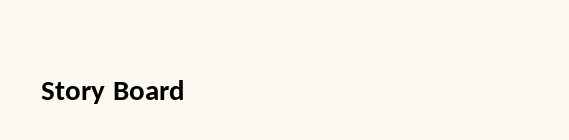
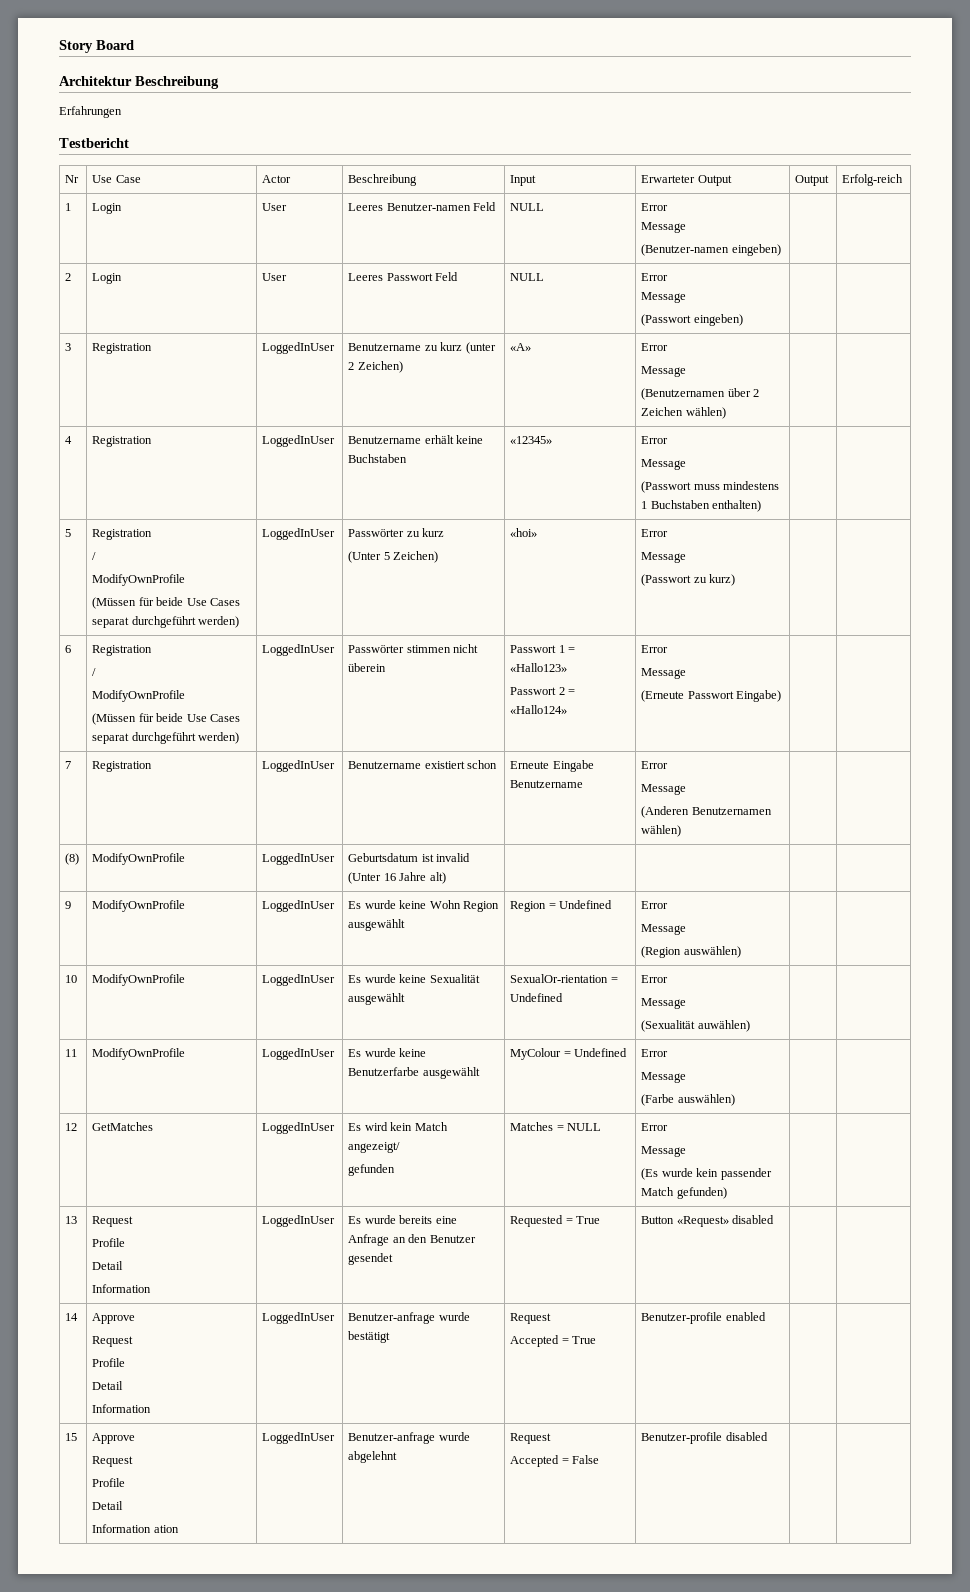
+ Architektur Beschreibung
+ Erfahrungen
+ Testbericht
+ Nr | Use Case | Actor | Beschreibung | Input | Erwarteter Output | Output | Erfolg-reich
+ 1 | Login | User | Leeres Benutzer-namen Feld | NULL | Error
+ Message
+ (Benutzer-namen eingeben) | |
+ 2 | Login | User | Leeres Passwort Feld | NULL | Error
+ Message
+ (Passwort eingeben) | |
+ 3 | Registration | LoggedInUser | Benutzername zu kurz (unter 2 Zeichen) | «A» | Error
+ Message
+ (Benutzernamen über 2 Zeichen wählen) | |
+ 4 | Registration | LoggedInUser | Benutzername erhält keine Buchstaben | «12345» | Error
+ Message
+ (Passwort muss mindestens 1 Buchstaben enthalten) | |
+ 5 | Registration
+ /
+ ModifyOwnProfile
+ (Müssen für beide Use Cases separat durchgeführt werden) | LoggedInUser | Passwörter zu kurz
+ (Unter 5 Zeichen) | «hoi» | Error
+ Message
+ (Passwort zu kurz) | |
+ 6 | Registration
+ /
+ ModifyOwnProfile
+ (Müssen für beide Use Cases separat durchgeführt werden) | LoggedInUser | Passwörter stimmen nicht überein | Passwort 1 = «Hallo123»
+ Passwort 2 = «Hallo124» | Error
+ Message
+ (Erneute Passwort Eingabe) | |
+ 7 | Registration | LoggedInUser | Benutzername existiert schon | Erneute Eingabe Benutzername | Error
+ Message
+ (Anderen Benutzernamen wählen) | |
+ (8) | ModifyOwnProfile | LoggedInUser | Geburtsdatum ist invalid (Unter 16 Jahre alt) | | | |
+ 9 | ModifyOwnProfile | LoggedInUser | Es wurde keine Wohn Region ausgewählt | Region = Undefined | Error
+ Message
+ (Region auswählen) | |
+ 10 | ModifyOwnProfile | LoggedInUser | Es wurde keine Sexualität ausgewählt | SexualOr-rientation = Undefined | Error
+ Message
+ (Sexualität auwählen) | |
+ 11 | ModifyOwnProfile | LoggedInUser | Es wurde keine Benutzerfarbe ausgewählt | MyColour = Undefined | Error
+ Message
+ (Farbe auswählen) | |
+ 12 | GetMatches | LoggedInUser | Es wird kein Match angezeigt/
+ gefunden | Matches = NULL | Error
+ Message
+ (Es wurde kein passender Match gefunden) | |
+ 13 | Request
+ Profile
+ Detail
+ Information | LoggedInUser | Es wurde bereits eine Anfrage an den Benutzer gesendet | Requested = True | Button «Request» disabled | |
+ 14 | Approve
+ Request
+ Profile
+ Detail
+ Information | LoggedInUser | Benutzer-anfrage wurde bestätigt | Request
+ Accepted = True | Benutzer-profile enabled | |
+ 15 | Approve
+ Request
+ Profile
+ Detail
+ Information ation | LoggedInUser | Benutzer-anfrage wurde abgelehnt | Request
+ Accepted = False | Benutzer-profile disabled | |

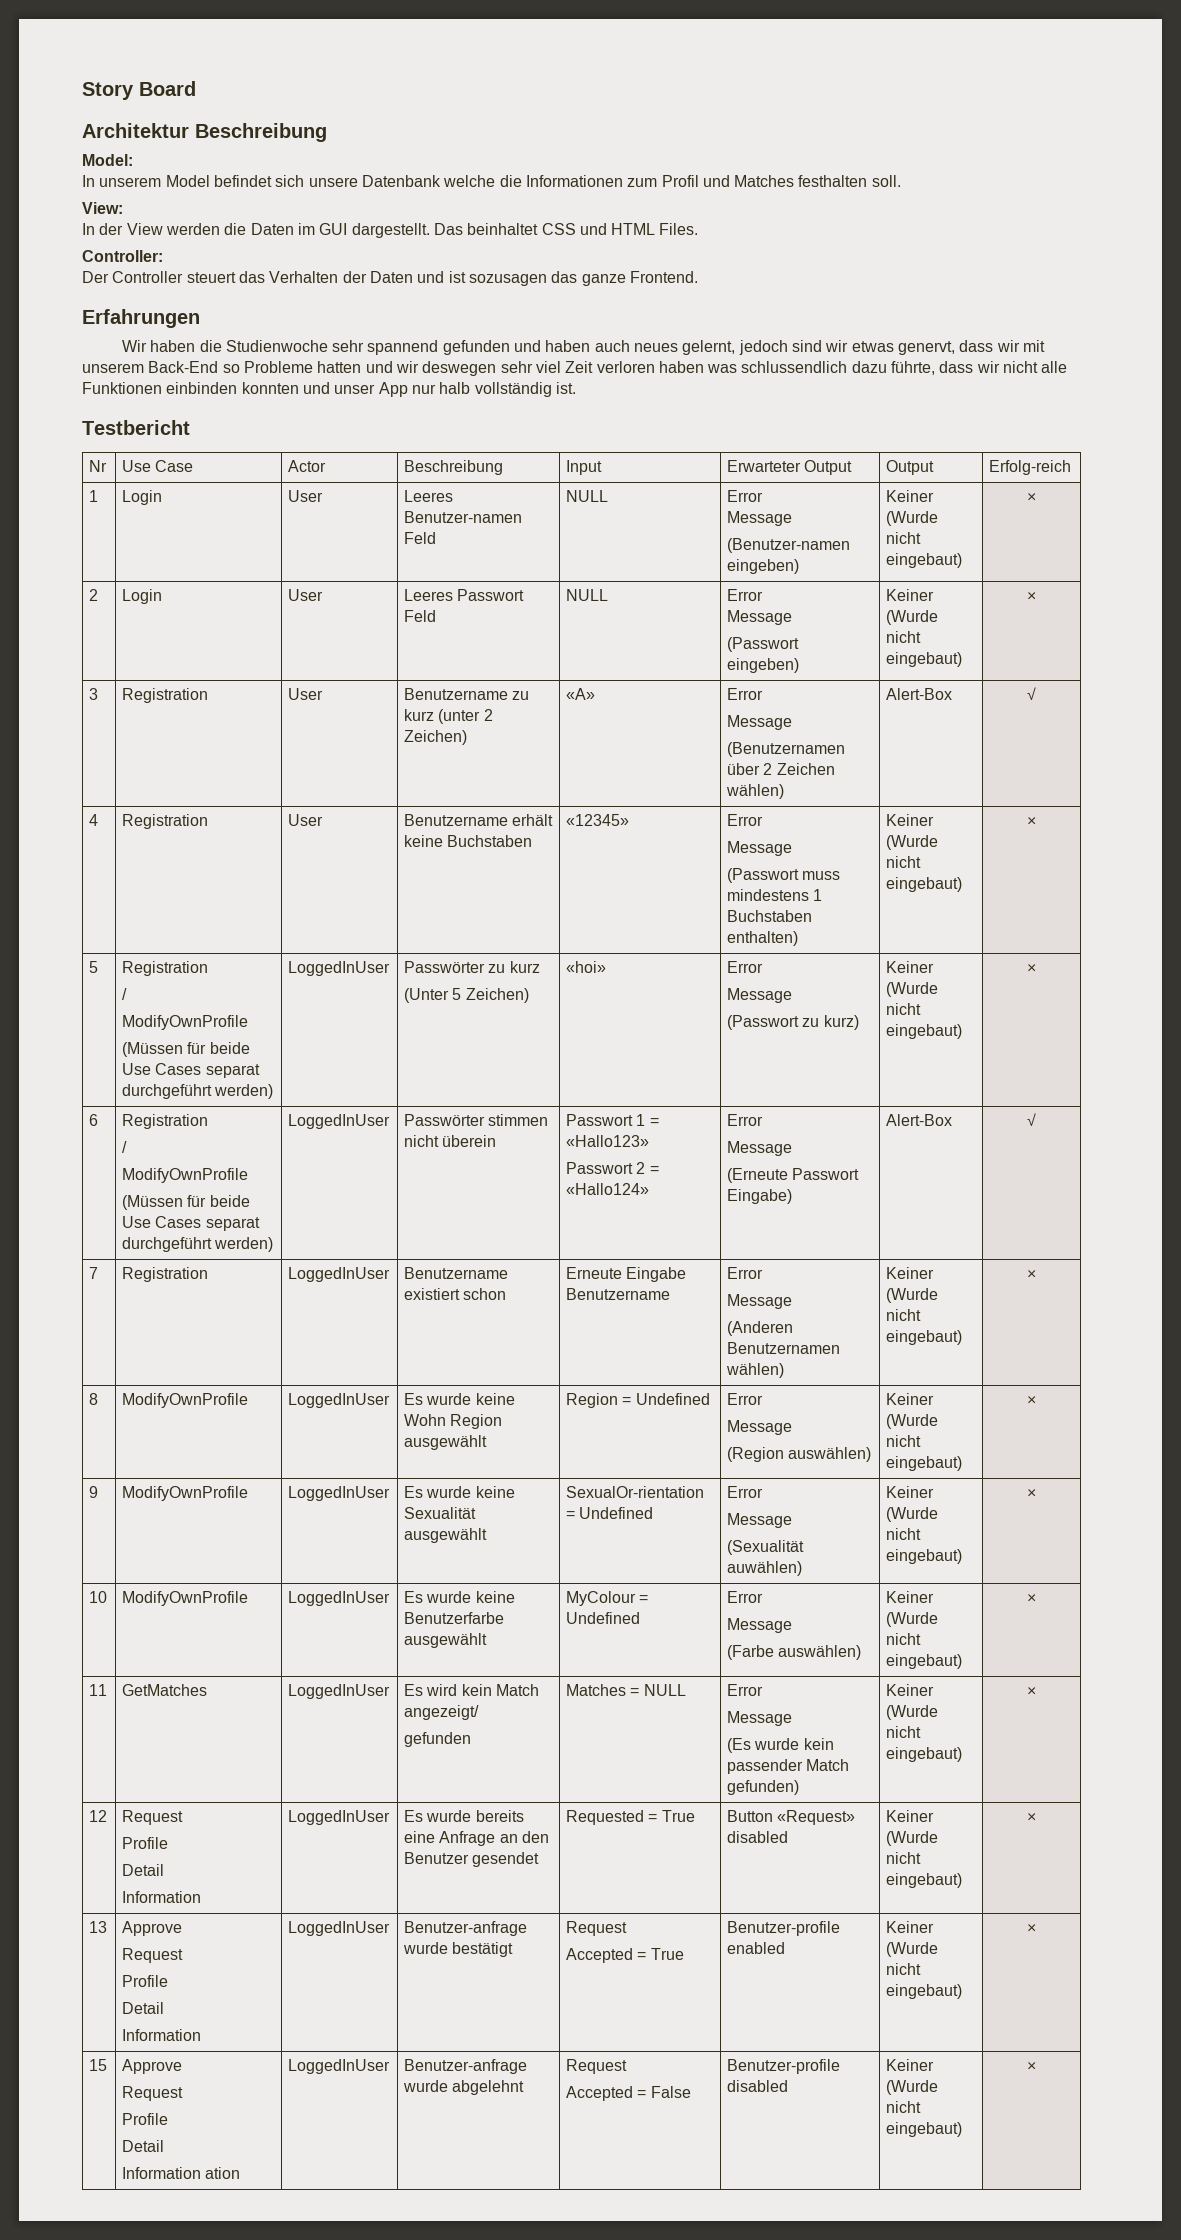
+ Model:
+ In unserem Model befindet sich unsere Datenbank welche die Informationen zum Profil und Matches festhalten soll.
+ View:
+ In der View werden die Daten im GUI dargestellt. Das beinhaltet CSS und HTML Files.
+ Controller:
+ Der Controller steuert das Verhalten der Daten und ist sozusagen das ganze Frontend.
  Erfahrungen
+ Wir haben die Studienwoche sehr spannend gefunden und haben auch neues gelernt, jedoch sind wir etwas genervt, dass wir mit unserem Back-End so Probleme hatten und wir deswegen sehr viel Zeit verloren haben was schlussendlich dazu führte, dass wir nicht alle Funktionen einbinden konnten und unser App nur halb vollständig ist.
  1 | Login | User | Leeres Benutzer-namen Feld | NULL | Error
  Message
- (Benutzer-namen eingeben) | |
+ (Benutzer-namen eingeben) | Keiner (Wurde nicht eingebaut) | ×
  2 | Login | User | Leeres Passwort Feld | NULL | Error
  Message
- (Passwort eingeben) | |
+ (Passwort eingeben) | Keiner (Wurde nicht eingebaut) | ×
- 3 | Registration | LoggedInUser | Benutzername zu kurz (unter 2 Zeichen) | «A» | Error
+ 3 | Registration | User | Benutzername zu kurz (unter 2 Zeichen) | «A» | Error
  Message
- (Benutzernamen über 2 Zeichen wählen) | |
+ (Benutzernamen über 2 Zeichen wählen) | Alert-Box | √
- 4 | Registration | LoggedInUser | Benutzername erhält keine Buchstaben | «12345» | Error
+ 4 | Registration | User | Benutzername erhält keine Buchstaben | «12345» | Error
  Message
- (Passwort muss mindestens 1 Buchstaben enthalten) | |
+ (Passwort muss mindestens 1 Buchstaben enthalten) | Keiner (Wurde nicht eingebaut) | ×
  5 | Registration
  /
  ModifyOwnProfile
  (Müssen für beide Use Cases separat durchgeführt werden) | LoggedInUser | Passwörter zu kurz
  (Unter 5 Zeichen) | «hoi» | Error
  Message
- (Passwort zu kurz) | |
+ (Passwort zu kurz) | Keiner (Wurde nicht eingebaut) | ×
  6 | Registration
  /
  ModifyOwnProfile
  (Müssen für beide Use Cases separat durchgeführt werden) | LoggedInUser | Passwörter stimmen nicht überein | Passwort 1 = «Hallo123»
  Passwort 2 = «Hallo124» | Error
  Message
- (Erneute Passwort Eingabe) | |
+ (Erneute Passwort Eingabe) | Alert-Box | √
  7 | Registration | LoggedInUser | Benutzername existiert schon | Erneute Eingabe Benutzername | Error
  Message
- (Anderen Benutzernamen wählen) | |
- (8) | ModifyOwnProfile | LoggedInUser | Geburtsdatum ist invalid (Unter 16 Jahre alt) | | | |
- 9 | ModifyOwnProfile | LoggedInUser | Es wurde keine Wohn Region ausgewählt | Region = Undefined | Error
+ (Anderen Benutzernamen wählen) | Keiner (Wurde nicht eingebaut) | ×
+ 8 | ModifyOwnProfile | LoggedInUser | Es wurde keine Wohn Region ausgewählt | Region = Undefined | Error
  Message
- (Region auswählen) | |
- 10 | ModifyOwnProfile | LoggedInUser | Es wurde keine Sexualität ausgewählt | SexualOr-rientation = Undefined | Error
+ (Region auswählen) | Keiner (Wurde nicht eingebaut) | ×
+ 9 | ModifyOwnProfile | LoggedInUser | Es wurde keine Sexualität ausgewählt | SexualOr-rientation = Undefined | Error
  Message
- (Sexualität auwählen) | |
- 11 | ModifyOwnProfile | LoggedInUser | Es wurde keine Benutzerfarbe ausgewählt | MyColour = Undefined | Error
+ (Sexualität auwählen) | Keiner (Wurde nicht eingebaut) | ×
+ 10 | ModifyOwnProfile | LoggedInUser | Es wurde keine Benutzerfarbe ausgewählt | MyColour = Undefined | Error
  Message
- (Farbe auswählen) | |
- 12 | GetMatches | LoggedInUser | Es wird kein Match angezeigt/
+ (Farbe auswählen) | Keiner (Wurde nicht eingebaut) | ×
+ 11 | GetMatches | LoggedInUser | Es wird kein Match angezeigt/
  gefunden | Matches = NULL | Error
  Message
- (Es wurde kein passender Match gefunden) | |
- 13 | Request
+ (Es wurde kein passender Match gefunden) | Keiner (Wurde nicht eingebaut) | ×
+ 12 | Request
  Profile
  Detail
- Information | LoggedInUser | Es wurde bereits eine Anfrage an den Benutzer gesendet | Requested = True | Button «Request» disabled | |
- 14 | Approve
+ Information | LoggedInUser | Es wurde bereits eine Anfrage an den Benutzer gesendet | Requested = True | Button «Request» disabled | Keiner (Wurde nicht eingebaut) | ×
+ 13 | Approve
  Request
  Profile
  Detail
  Information | LoggedInUser | Benutzer-anfrage wurde bestätigt | Request
- Accepted = True | Benutzer-profile enabled | |
+ Accepted = True | Benutzer-profile enabled | Keiner (Wurde nicht eingebaut) | ×
  15 | Approve
  Request
  Profile
  Detail
  Information ation | LoggedInUser | Benutzer-anfrage wurde abgelehnt | Request
- Accepted = False | Benutzer-profile disabled | |
+ Accepted = False | Benutzer-profile disabled | Keiner (Wurde nicht eingebaut) | ×

